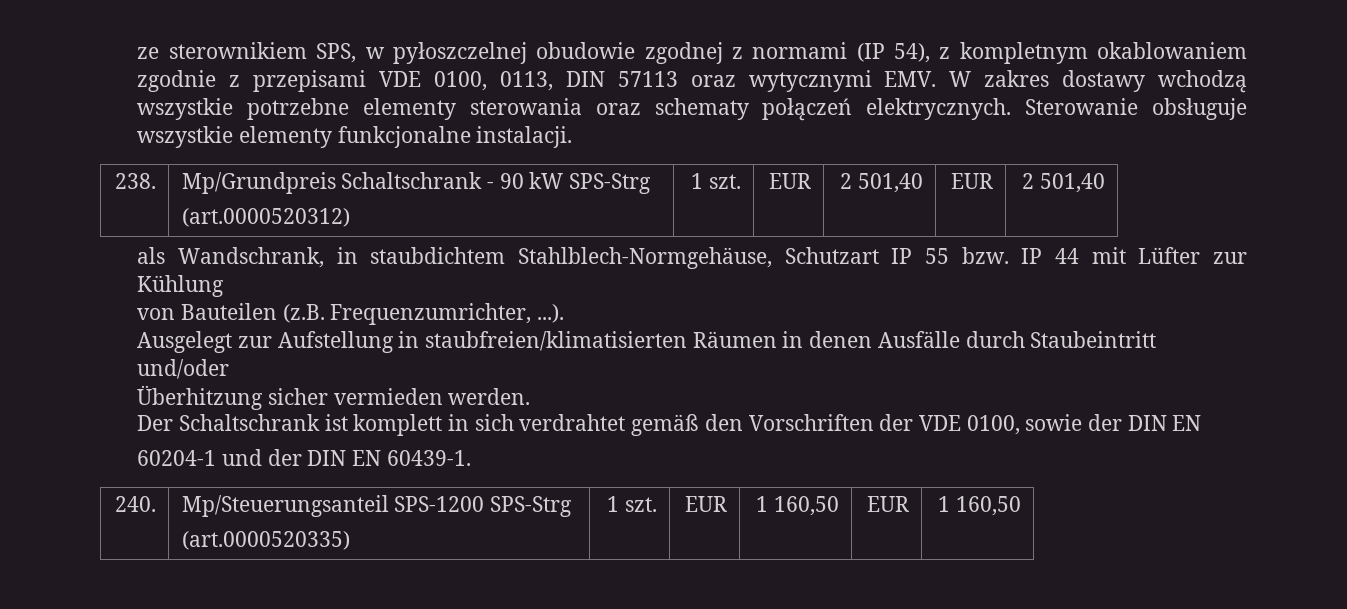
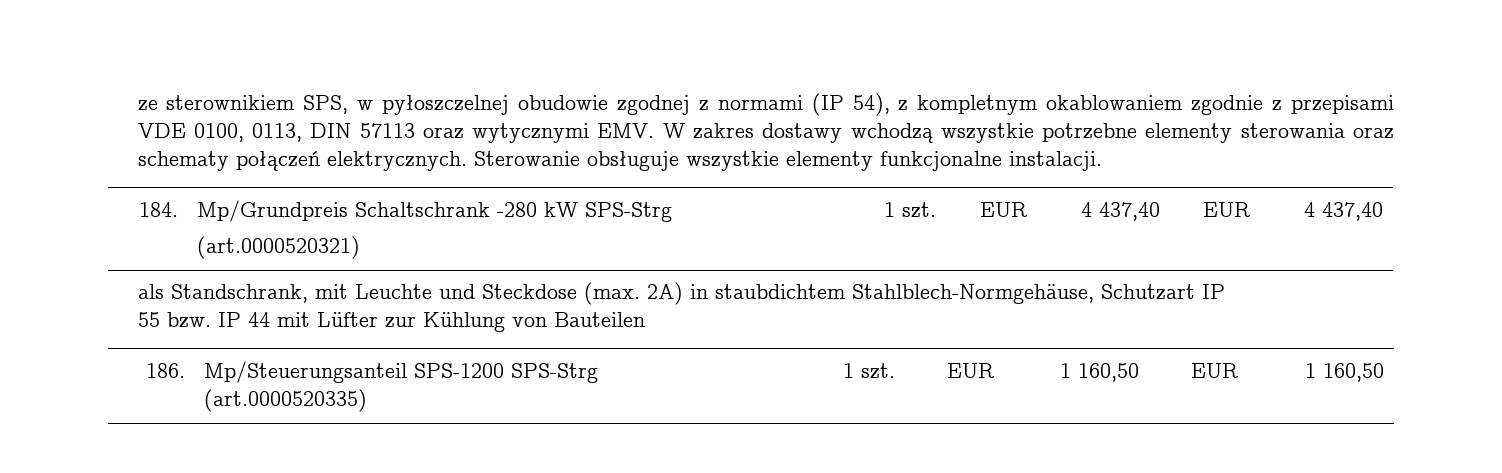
- 238. | Mp/Grundpreis Schaltschrank - 90 kW SPS-Strg
- (art.0000520312) | 1 szt. | EUR | 2 501,40 | EUR | 2 501,40
+ 184. | Mp/Grundpreis Schaltschrank -280 kW SPS-Strg
+ (art.0000520321) | 1 szt. | EUR | 4 437,40 | EUR | 4 437,40
- als Wandschrank, in staubdichtem Stahlblech-Normgehäuse, Schutzart IP 55 bzw. IP 44 mit Lüfter zur Kühlung
- von Bauteilen (z.B. Frequenzumrichter, ...).
- Ausgelegt zur Aufstellung in staubfreien/klimatisierten Räumen in denen Ausfälle durch Staubeintritt und/oder
- Überhitzung sicher vermieden werden.
- Der Schaltschrank ist komplett in sich verdrahtet gemäß den Vorschriften der VDE 0100, sowie der DIN EN
- 60204-1 und der DIN EN 60439-1.
- 240. | Mp/Steuerungsanteil SPS-1200 SPS-Strg
+ als Standschrank, mit Leuchte und Steckdose (max. 2A) in staubdichtem Stahlblech-Normgehäuse, Schutzart IP
+ 55 bzw. IP 44 mit Lüfter zur Kühlung von Bauteilen
+ 186. | Mp/Steuerungsanteil SPS-1200 SPS-Strg

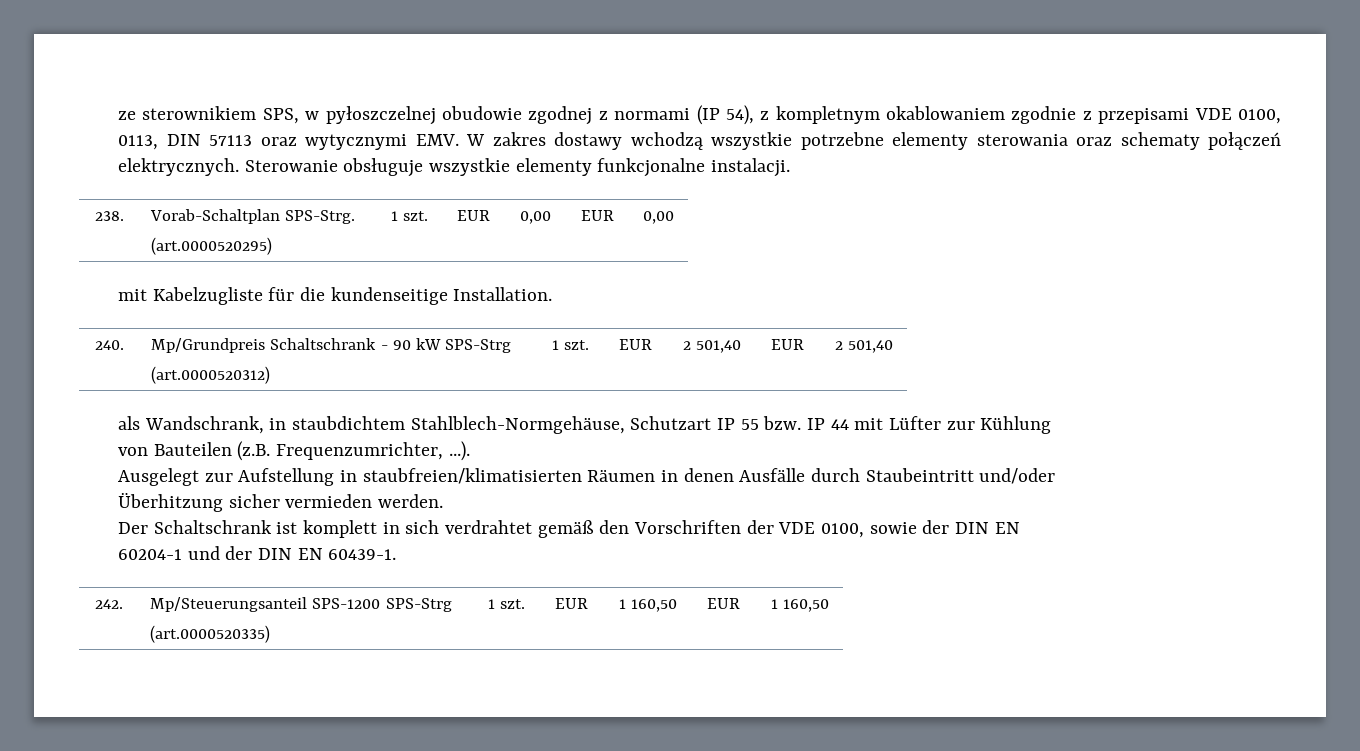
- 184. | Mp/Grundpreis Schaltschrank -280 kW SPS-Strg
- (art.0000520321) | 1 szt. | EUR | 4 437,40 | EUR | 4 437,40
- als Standschrank, mit Leuchte und Steckdose (max. 2A) in staubdichtem Stahlblech-Normgehäuse, Schutzart IP
- 55 bzw. IP 44 mit Lüfter zur Kühlung von Bauteilen
- 186. | Mp/Steuerungsanteil SPS-1200 SPS-Strg
+ 238. | Vorab-Schaltplan SPS-Strg.
+ (art.0000520295) | 1 szt. | EUR | 0,00 | EUR | 0,00
+ mit Kabelzugliste für die kundenseitige Installation.
+ 240. | Mp/Grundpreis Schaltschrank - 90 kW SPS-Strg
+ (art.0000520312) | 1 szt. | EUR | 2 501,40 | EUR | 2 501,40
+ als Wandschrank, in staubdichtem Stahlblech-Normgehäuse, Schutzart IP 55 bzw. IP 44 mit Lüfter zur Kühlung
+ von Bauteilen (z.B. Frequenzumrichter, ...).
+ Ausgelegt zur Aufstellung in staubfreien/klimatisierten Räumen in denen Ausfälle durch Staubeintritt und/oder
+ Überhitzung sicher vermieden werden.
+ Der Schaltschrank ist komplett in sich verdrahtet gemäß den Vorschriften der VDE 0100, sowie der DIN EN
+ 60204-1 und der DIN EN 60439-1.
+ 242. | Mp/Steuerungsanteil SPS-1200 SPS-Strg

